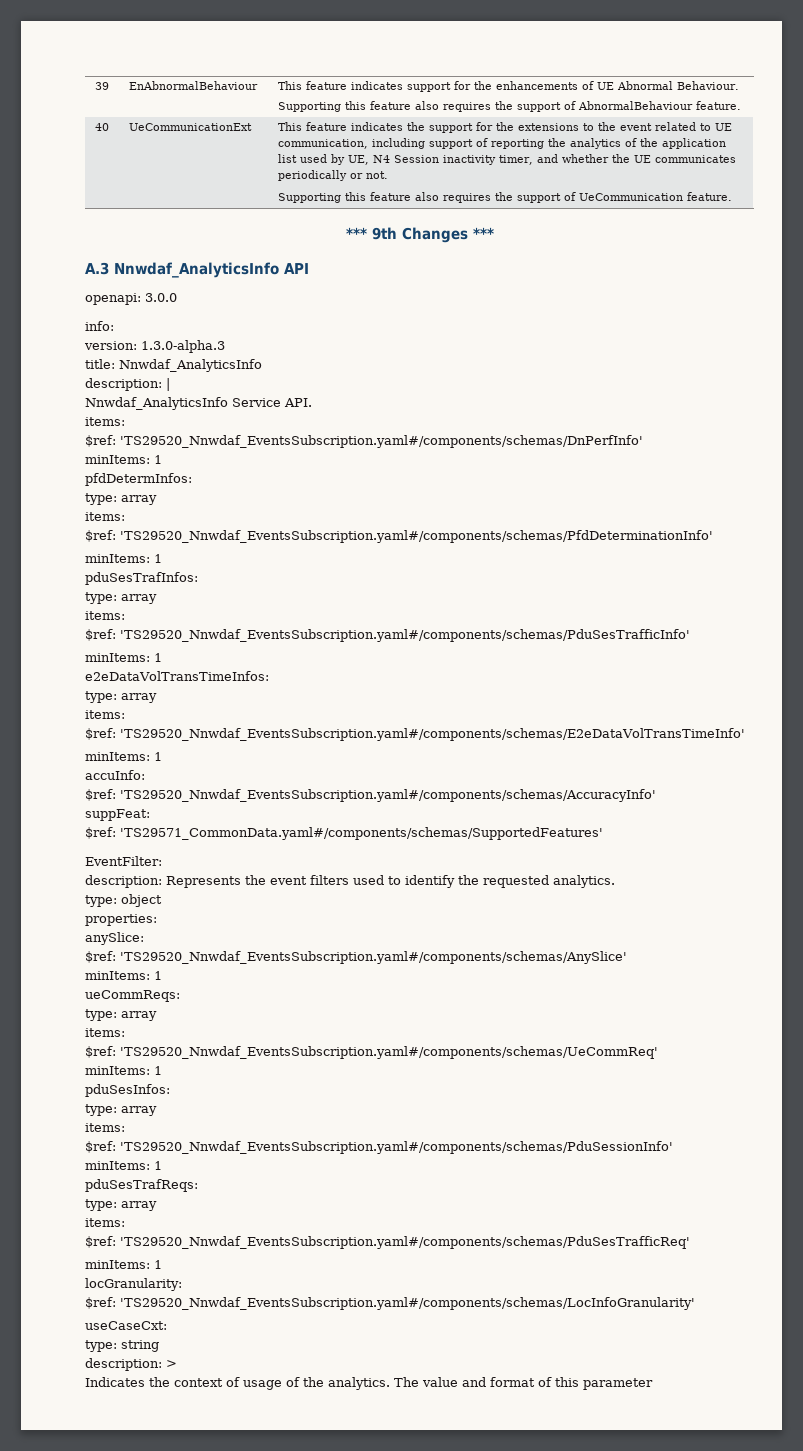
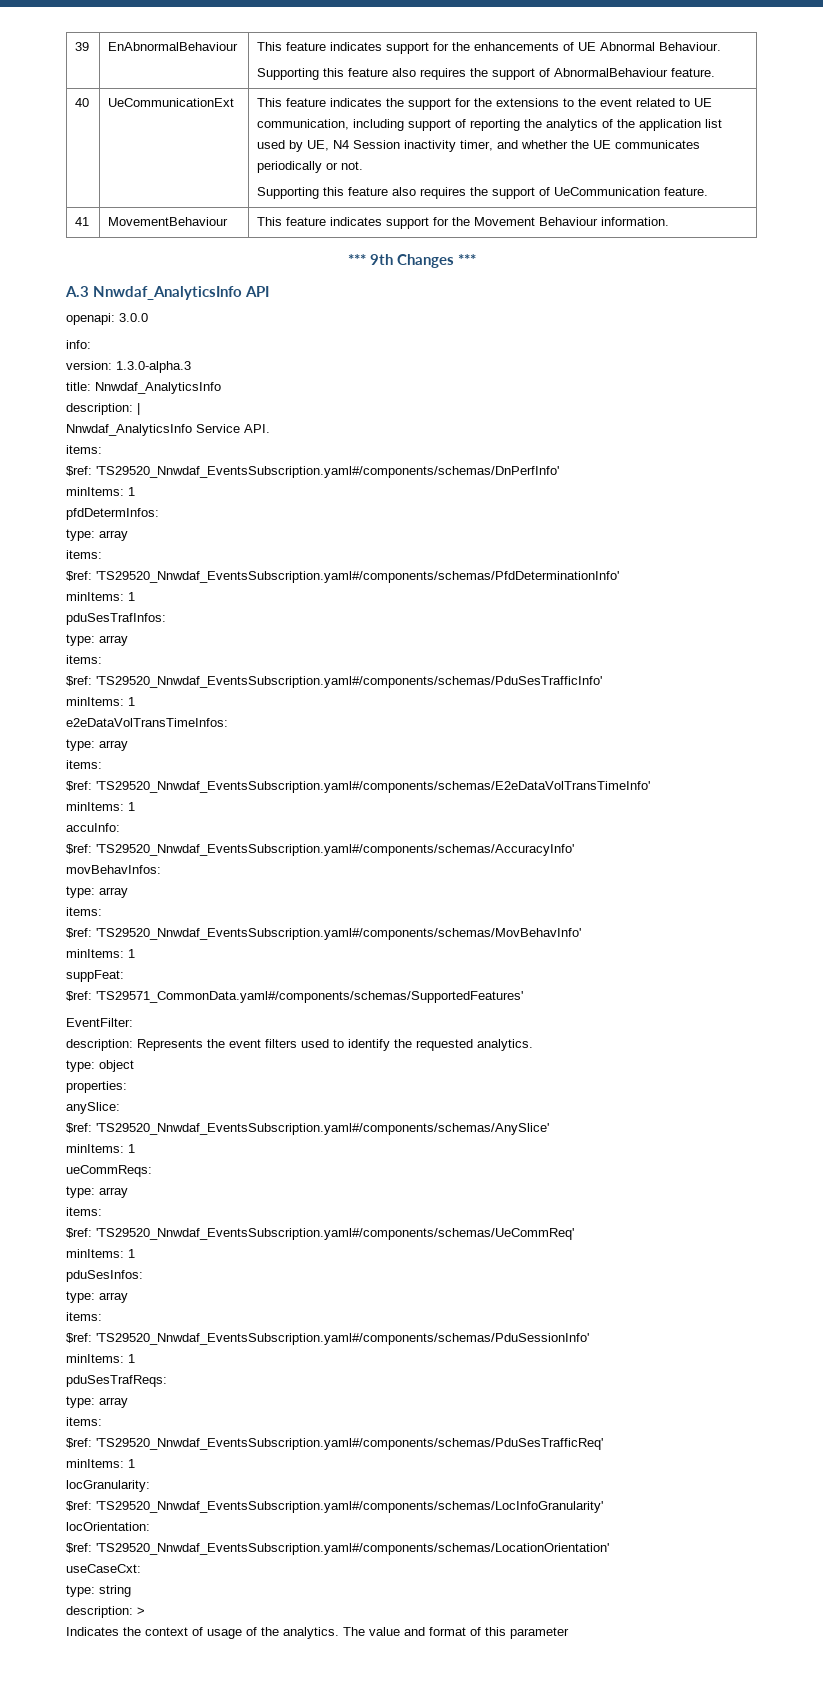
+ 41 | MovementBehaviour | This feature indicates support for the Movement Behaviour information.
+ movBehavInfos:
+ type: array
+ items:
+ $ref: 'TS29520_Nnwdaf_EventsSubscription.yaml#/components/schemas/MovBehavInfo'
+ minItems: 1
+ locOrientation:
+ $ref: 'TS29520_Nnwdaf_EventsSubscription.yaml#/components/schemas/LocationOrientation'

